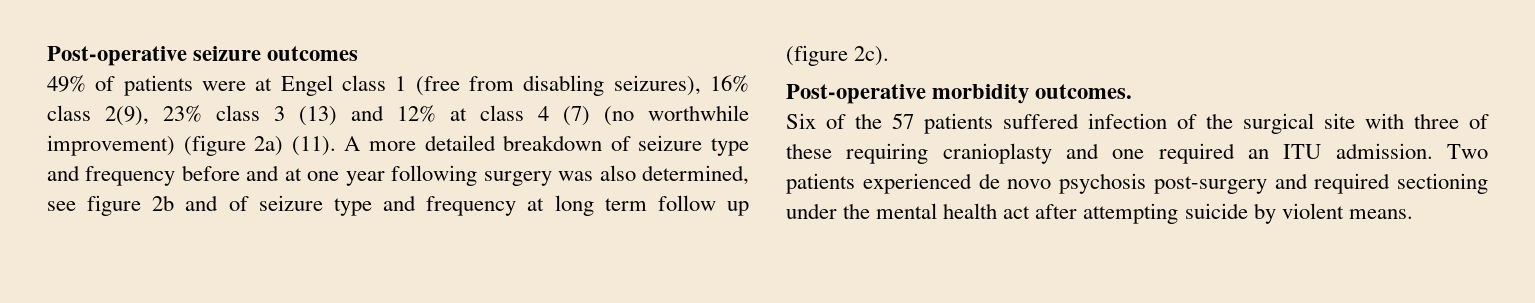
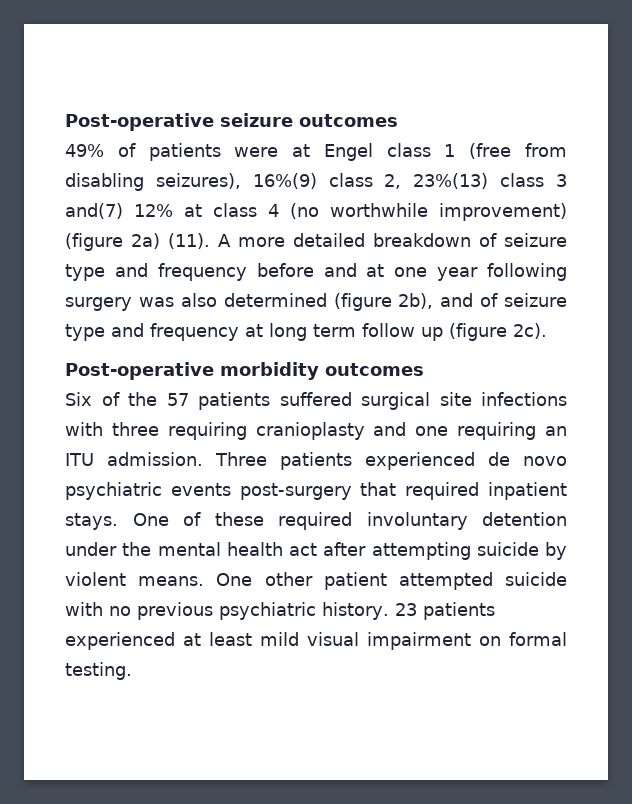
- 49% of patients were at Engel class 1 (free from disabling seizures), 16% class 2(9), 23% class 3 (13) and 12% at class 4 (7) (no worthwhile improvement) (figure 2a) (11).
+ 49% of patients were at Engel class 1 (free from disabling seizures), 16%(9) class 2, 23%(13) class 3 and(7) 12% at class 4 (no worthwhile improvement) (figure 2a) (11).
- A more detailed breakdown of seizure type and frequency before and at one year following surgery was also determined, see figure 2b and of seizure type and frequency at long term follow up (figure 2c).
+ A more detailed breakdown of seizure type and frequency before and at one year following surgery was also determined (figure 2b), and of seizure type and frequency at long term follow up (figure 2c).
- Post-operative morbidity outcomes.
+ Post-operative morbidity outcomes
- Six of the 57 patients suffered infection of the surgical site with three of these requiring cranioplasty and one required an ITU admission.
+ Six of the 57 patients suffered surgical site infections with three requiring cranioplasty and one requiring an ITU admission.
- Two patients experienced de novo psychosis post-surgery and required sectioning under the mental health act after attempting suicide by violent means.
+ Three patients experienced de novo psychiatric events post-surgery that required inpatient stays. One of these required involuntary detention under the mental health act after attempting suicide by violent means.
+ One other patient attempted suicide with no previous psychiatric history. 23 patients experienced at least mild visual impairment on formal testing.

